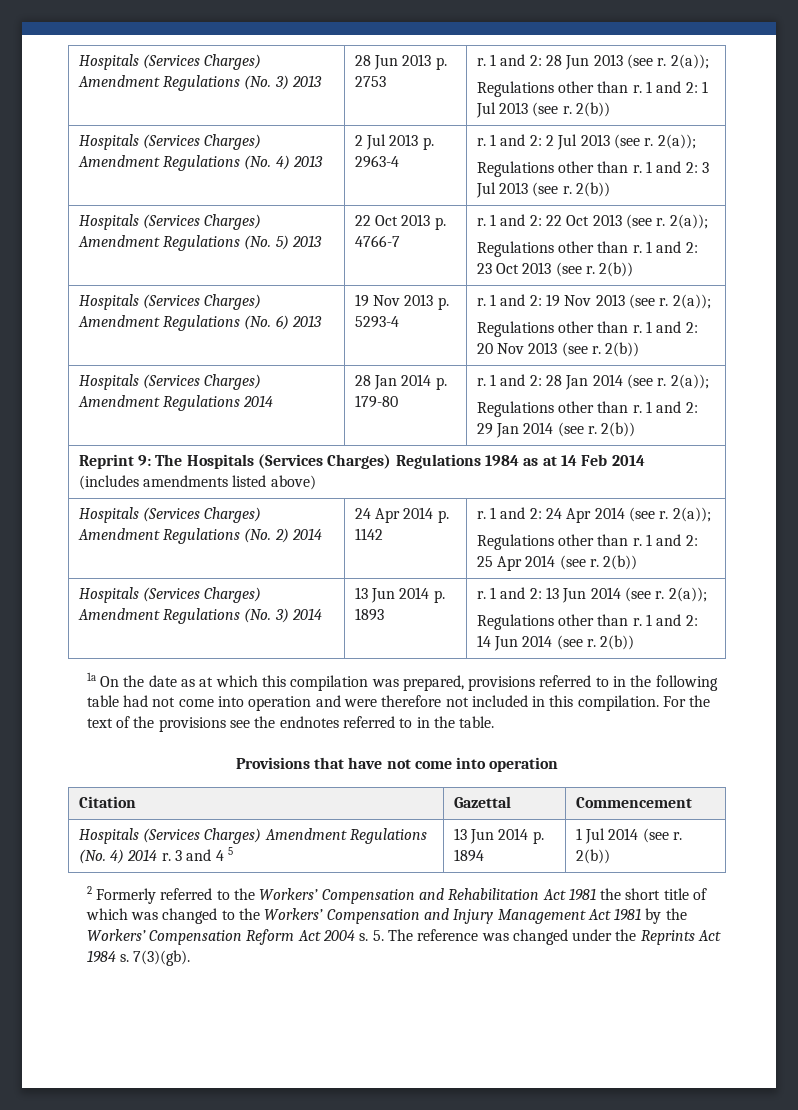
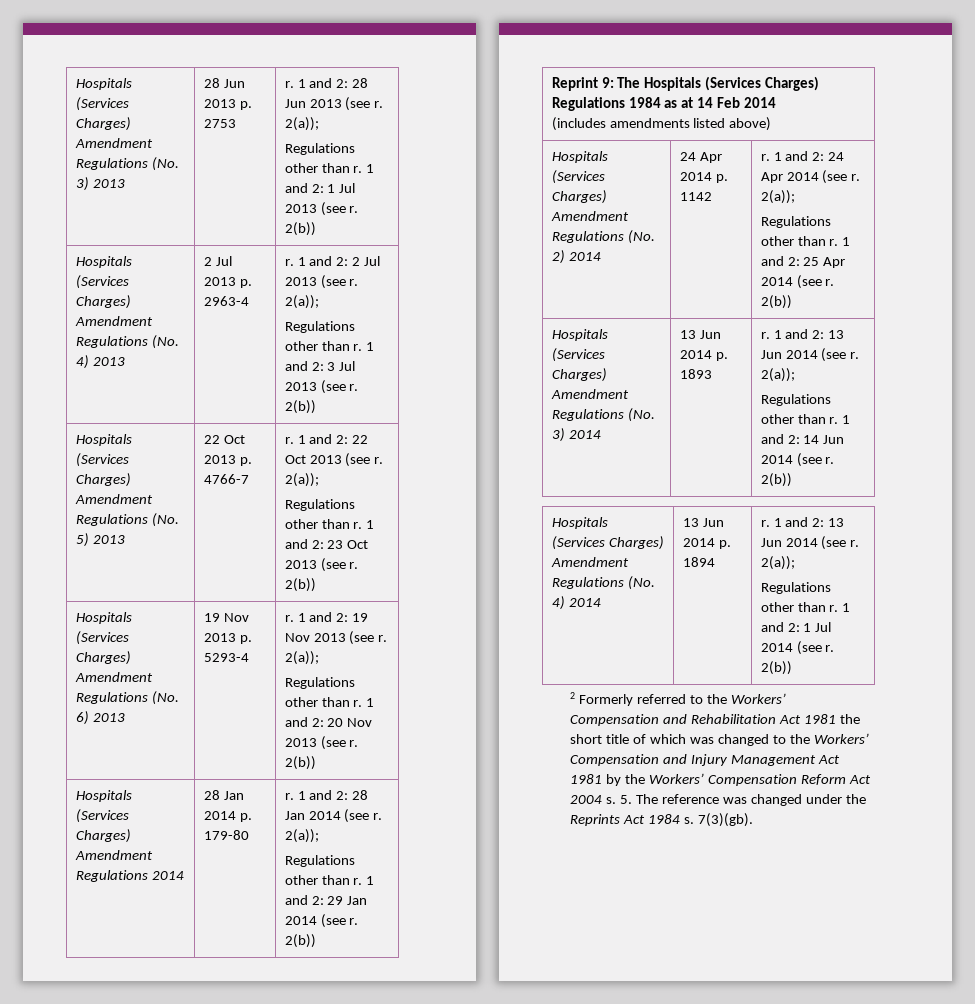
- 1a On the date as at which this compilation was prepared, provisions referred to in the following table had not come into operation and were therefore not included in this compilation. For the text of the provisions see the endnotes referred to in the table.
- Provisions that have not come into operation
- Citation | Gazettal | Commencement
- Hospitals (Services Charges) Amendment Regulations (No. 4) 2014 r. 3 and 4 5 | 13 Jun 2014 p. 1894 | 1 Jul 2014 (see r. 2(b))
+ Hospitals (Services Charges) Amendment Regulations (No. 4) 2014 | 13 Jun 2014 p. 1894 | r. 1 and 2: 13 Jun 2014 (see r. 2(a));
+ Regulations other than r. 1 and 2: 1 Jul 2014 (see r. 2(b))

